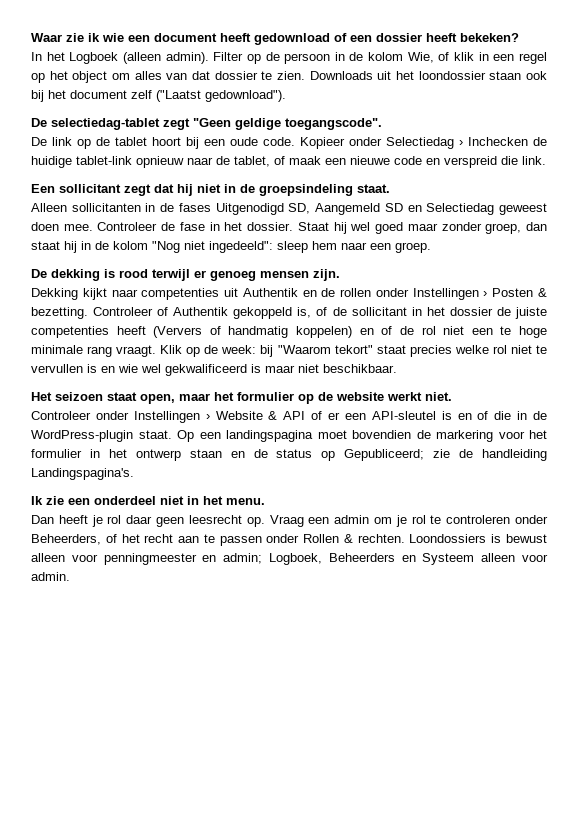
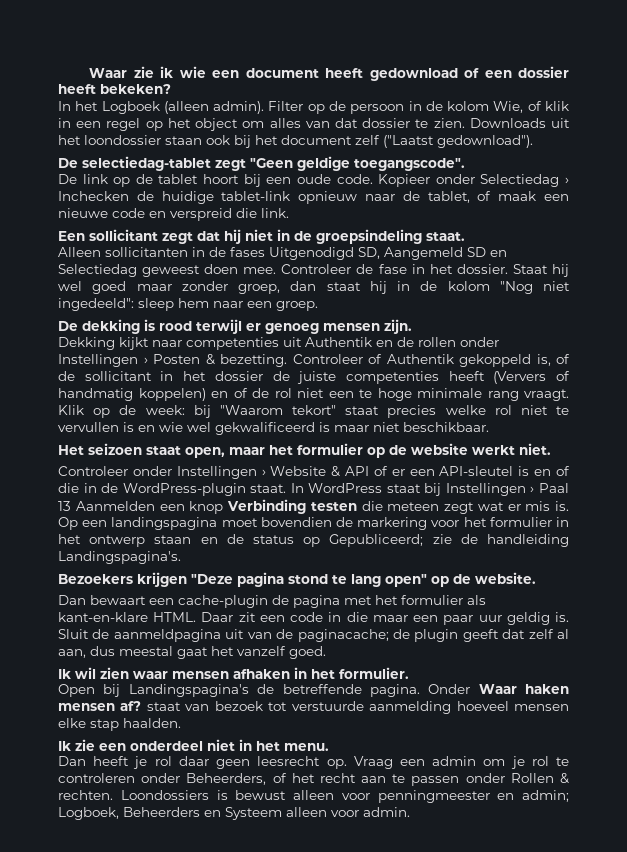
+ In WordPress staat bij Instellingen › Paal 13 Aanmelden een knop Verbinding testen die meteen zegt wat er mis is.
+ Bezoekers krijgen "Deze pagina stond te lang open" op de website.
+ Dan bewaart een cache-plugin de pagina met het formulier als kant-en-klare HTML. Daar zit een code in die maar een paar uur geldig is. Sluit de aanmeldpagina uit van de paginacache; de plugin geeft dat zelf al aan, dus meestal gaat het vanzelf goed.
+ Ik wil zien waar mensen afhaken in het formulier.
+ Open bij Landingspagina's de betreffende pagina. Onder Waar haken mensen af? staat van bezoek tot verstuurde aanmelding hoeveel mensen elke stap haalden.

